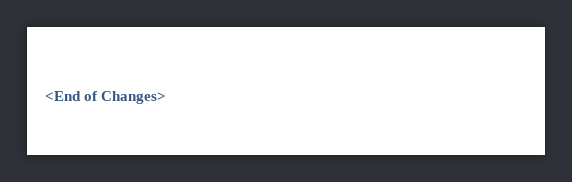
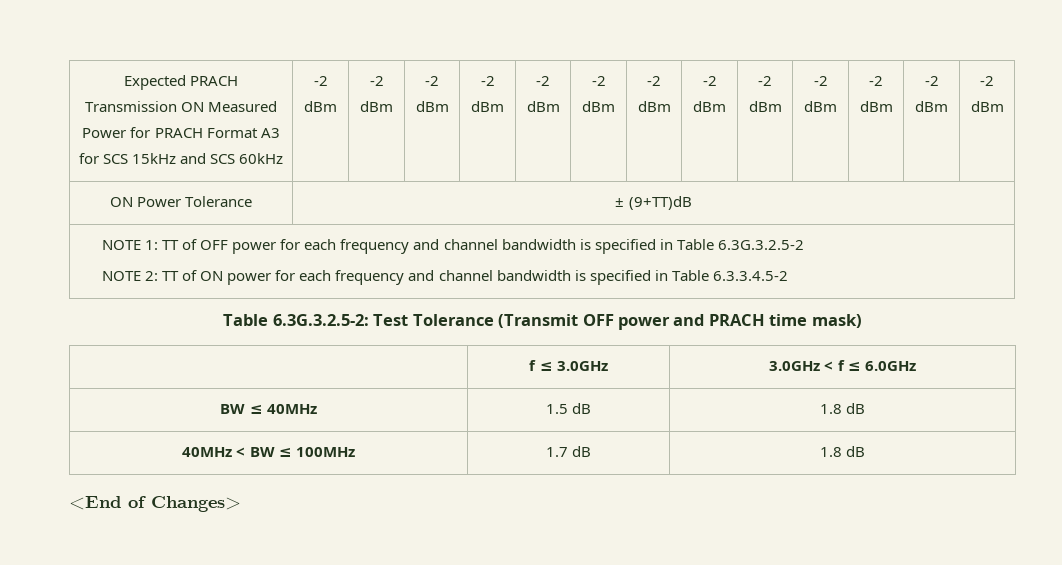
+ Expected PRACH Transmission ON Measured Power for PRACH Format A3 for SCS 15kHz and SCS 60kHz | -2 dBm | -2 dBm | -2 dBm | -2 dBm | -2 dBm | -2 dBm | -2 dBm | -2 dBm | -2 dBm | -2 dBm | -2 dBm | -2 dBm | -2 dBm
+ ON Power Tolerance | ± (9+TT)dB
+ NOTE 1: TT of OFF power for each frequency and channel bandwidth is specified in Table 6.3G.3.2.5-2
+ NOTE 2: TT of ON power for each frequency and channel bandwidth is specified in Table 6.3.3.4.5-2
+ Table 6.3G.3.2.5-2: Test Tolerance (Transmit OFF power and PRACH time mask)
+ | f ≤ 3.0GHz | 3.0GHz < f ≤ 6.0GHz
+ BW ≤ 40MHz | 1.5 dB | 1.8 dB
+ 40MHz < BW ≤ 100MHz | 1.7 dB | 1.8 dB

